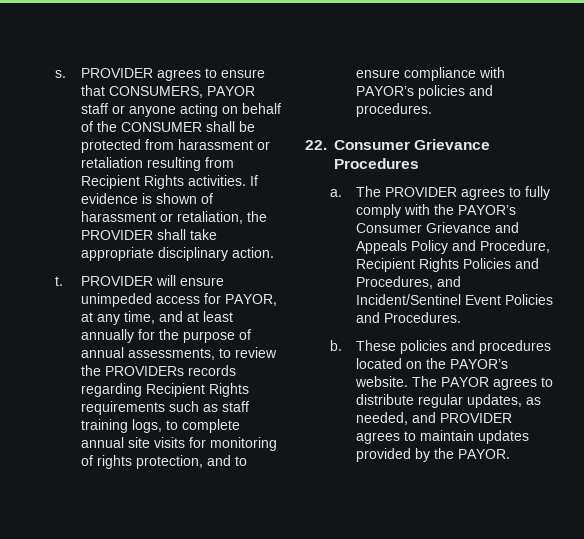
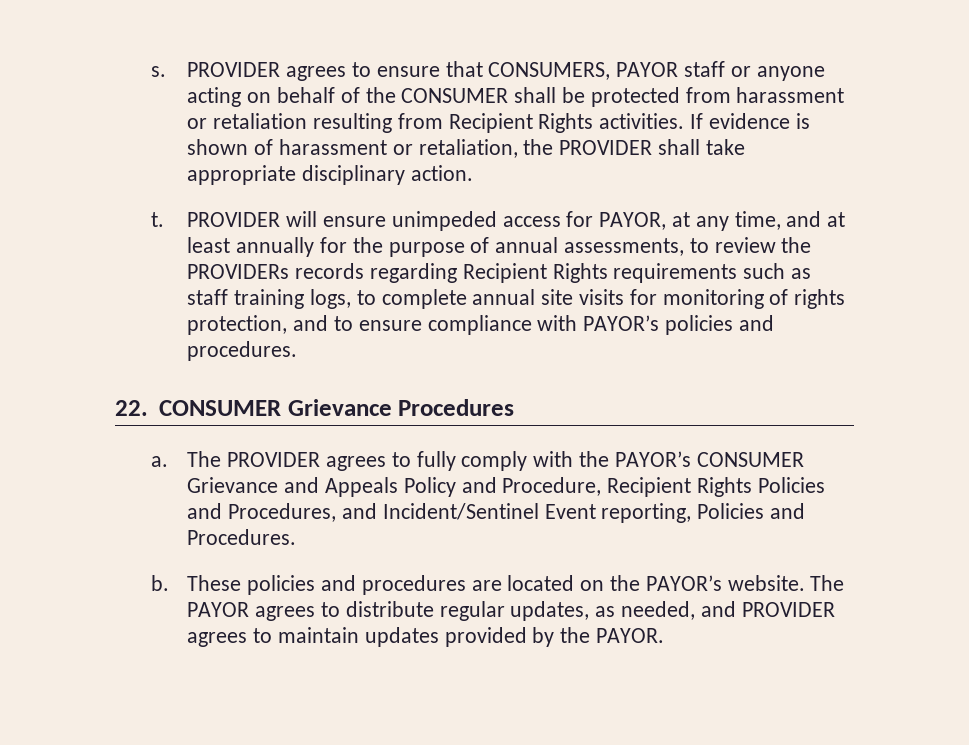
- 22. Consumer Grievance Procedures
+ 22. CONSUMER Grievance Procedures
- The PROVIDER agrees to fully comply with the PAYOR’s Consumer Grievance and Appeals Policy and Procedure, Recipient Rights Policies and Procedures, and Incident/Sentinel Event Policies and Procedures.
+ The PROVIDER agrees to fully comply with the PAYOR’s CONSUMER Grievance and Appeals Policy and Procedure, Recipient Rights Policies and Procedures, and Incident/Sentinel Event reporting, Policies and Procedures.
- These policies and procedures located on the PAYOR’s website.
+ These policies and procedures are located on the PAYOR’s website.

